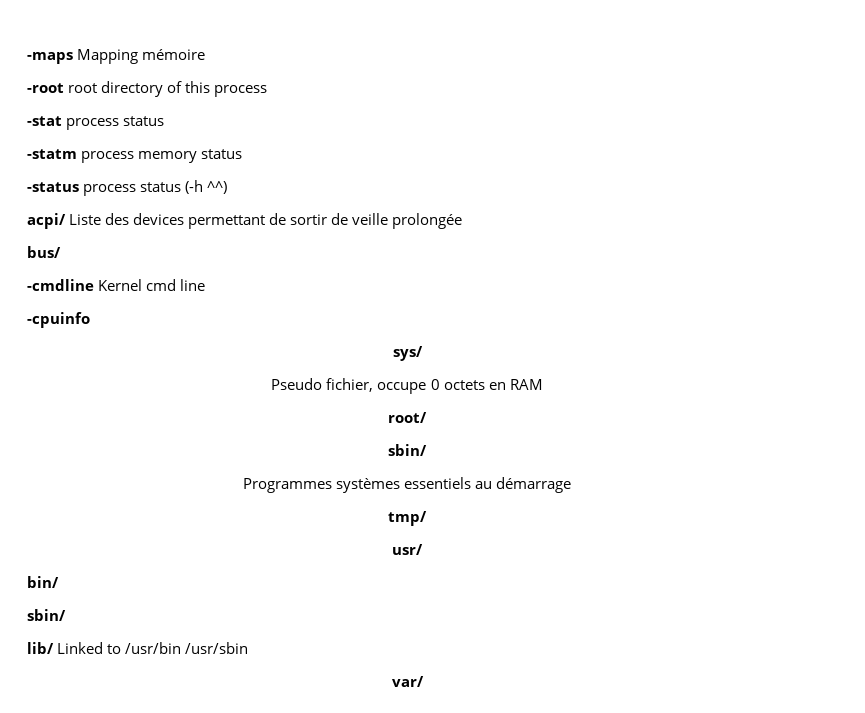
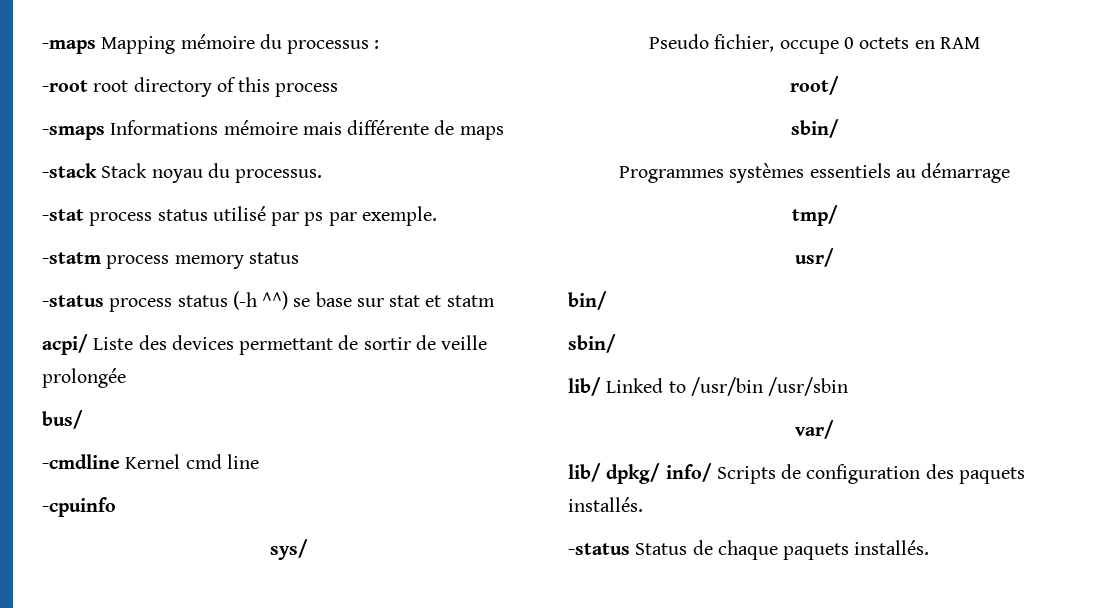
- -maps Mapping mémoire
+ -maps Mapping mémoire du processus :
- -stat process status
+ -smaps Informations mémoire mais différente de maps
+ -stack Stack noyau du processus.
+ -stat process status utilisé par ps par exemple.
- -status process status (-h ^^)
+ -status process status (-h ^^) se base sur stat et statm
+ lib/ dpkg/ info/ Scripts de configuration des paquets installés.
+ -status Status de chaque paquets installés.

